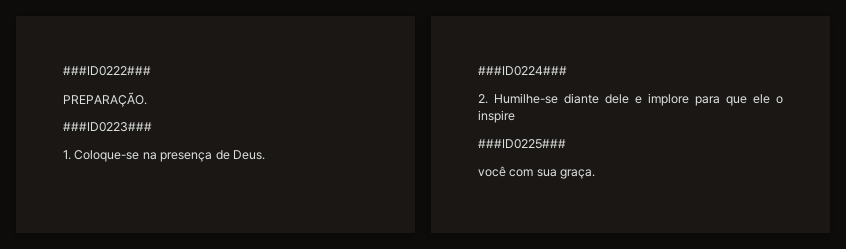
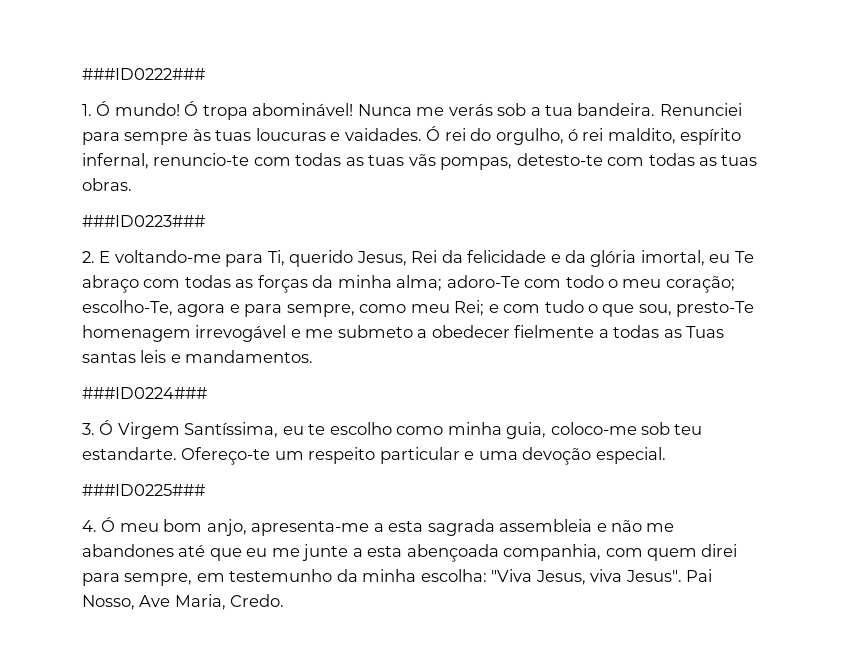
- PREPARAÇÃO.
+ 1. Ó mundo! Ó tropa abominável! Nunca me verás sob a tua bandeira. Renunciei para sempre às tuas loucuras e vaidades. Ó rei do orgulho, ó rei maldito, espírito infernal, renuncio-te com todas as tuas vãs pompas, detesto-te com todas as tuas obras.
  ###ID0223###
- 1. Coloque-se na presença de Deus.
+ 2. E voltando-me para Ti, querido Jesus, Rei da felicidade e da glória imortal, eu Te abraço com todas as forças da minha alma; adoro-Te com todo o meu coração; escolho-Te, agora e para sempre, como meu Rei; e com tudo o que sou, presto-Te homenagem irrevogável e me submeto a obedecer fielmente a todas as Tuas santas leis e mandamentos.
  ###ID0224###
- 2. Humilhe-se diante dele e implore para que ele o inspire
+ 3. Ó Virgem Santíssima, eu te escolho como minha guia, coloco-me sob teu estandarte. Ofereço-te um respeito particular e uma devoção especial.
  ###ID0225###
- você com sua graça.
+ 4. Ó meu bom anjo, apresenta-me a esta sagrada assembleia e não me abandones até que eu me junte a esta abençoada companhia, com quem direi para sempre, em testemunho da minha escolha: "Viva Jesus, viva Jesus". Pai Nosso, Ave Maria, Credo.

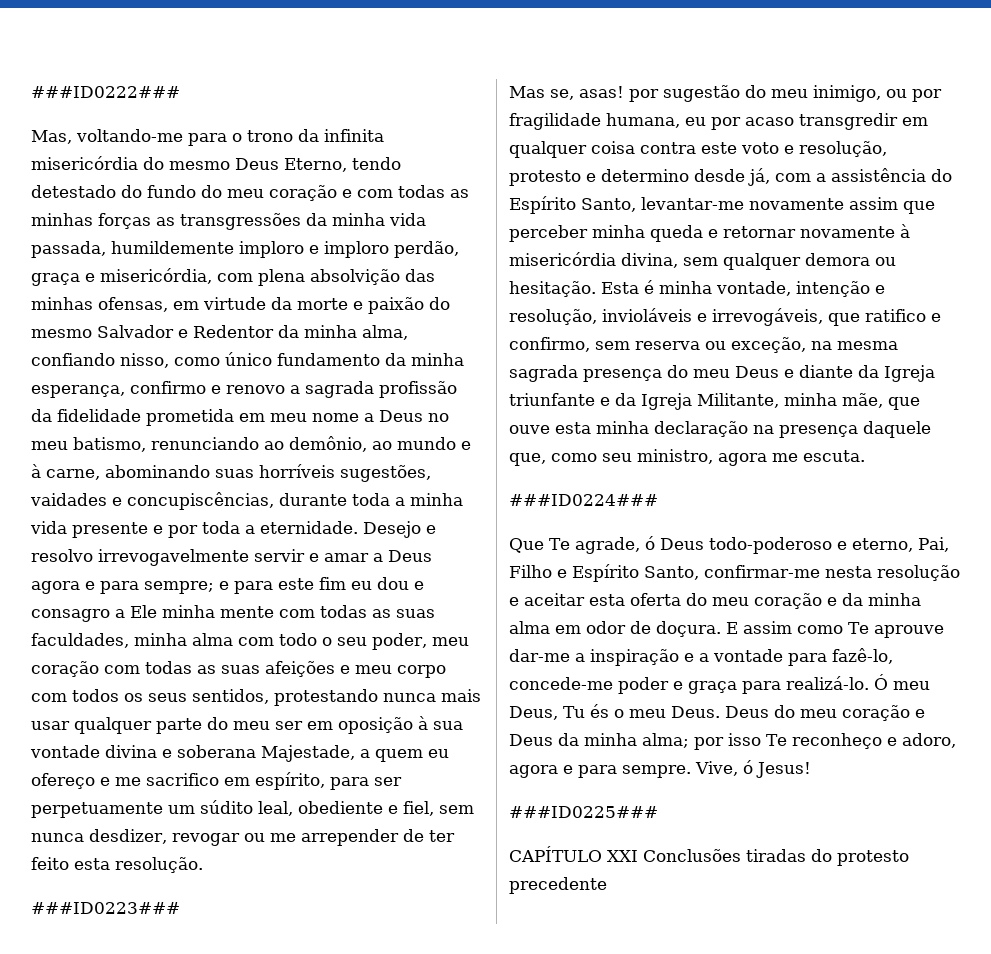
- 1. Ó mundo! Ó tropa abominável! Nunca me verás sob a tua bandeira. Renunciei para sempre às tuas loucuras e vaidades. Ó rei do orgulho, ó rei maldito, espírito infernal, renuncio-te com todas as tuas vãs pompas, detesto-te com todas as tuas obras.
+ Mas, voltando-me para o trono da infinita misericórdia do mesmo Deus Eterno, tendo detestado do fundo do meu coração e com todas as minhas forças as transgressões da minha vida passada, humildemente imploro e imploro perdão, graça e misericórdia, com plena absolvição das minhas ofensas, em virtude da morte e paixão do mesmo Salvador e Redentor da minha alma, confiando nisso, como único fundamento da minha esperança, confirmo e renovo a sagrada profissão da fidelidade prometida em meu nome a Deus no meu batismo, renunciando ao demônio, ao mundo e à carne, abominando suas horríveis sugestões, vaidades e concupiscências, durante toda a minha vida presente e por toda a eternidade. Desejo e resolvo irrevogavelmente servir e amar a Deus agora e para sempre; e para este fim eu dou e consagro a Ele minha mente com todas as suas faculdades, minha alma com todo o seu poder, meu coração com todas as suas afeições e meu corpo com todos os seus sentidos, protestando nunca mais usar qualquer parte do meu ser em oposição à sua vontade divina e soberana Majestade, a quem eu ofereço e me sacrifico em espírito, para ser perpetuamente um súdito leal, obediente e fiel, sem nunca desdizer, revogar ou me arrepender de ter feito esta resolução.
  ###ID0223###
- 2. E voltando-me para Ti, querido Jesus, Rei da felicidade e da glória imortal, eu Te abraço com todas as forças da minha alma; adoro-Te com todo o meu coração; escolho-Te, agora e para sempre, como meu Rei; e com tudo o que sou, presto-Te homenagem irrevogável e me submeto a obedecer fielmente a todas as Tuas santas leis e mandamentos.
+ Mas se, asas! por sugestão do meu inimigo, ou por fragilidade humana, eu por acaso transgredir em qualquer coisa contra este voto e resolução, protesto e determino desde já, com a assistência do Espírito Santo, levantar-me novamente assim que perceber minha queda e retornar novamente à misericórdia divina, sem qualquer demora ou hesitação. Esta é minha vontade, intenção e resolução, invioláveis e irrevogáveis, que ratifico e confirmo, sem reserva ou exceção, na mesma sagrada presença do meu Deus e diante da Igreja triunfante e da Igreja Militante, minha mãe, que ouve esta minha declaração na presença daquele que, como seu ministro, agora me escuta.
  ###ID0224###
- 3. Ó Virgem Santíssima, eu te escolho como minha guia, coloco-me sob teu estandarte. Ofereço-te um respeito particular e uma devoção especial.
+ Que Te agrade, ó Deus todo-poderoso e eterno, Pai, Filho e Espírito Santo, confirmar-me nesta resolução e aceitar esta oferta do meu coração e da minha alma em odor de doçura. E assim como Te aprouve dar-me a inspiração e a vontade para fazê-lo, concede-me poder e graça para realizá-lo. Ó meu Deus, Tu és o meu Deus. Deus do meu coração e Deus da minha alma; por isso Te reconheço e adoro, agora e para sempre. Vive, ó Jesus!
  ###ID0225###
- 4. Ó meu bom anjo, apresenta-me a esta sagrada assembleia e não me abandones até que eu me junte a esta abençoada companhia, com quem direi para sempre, em testemunho da minha escolha: "Viva Jesus, viva Jesus". Pai Nosso, Ave Maria, Credo.
+ CAPÍTULO XXI Conclusões tiradas do protesto precedente

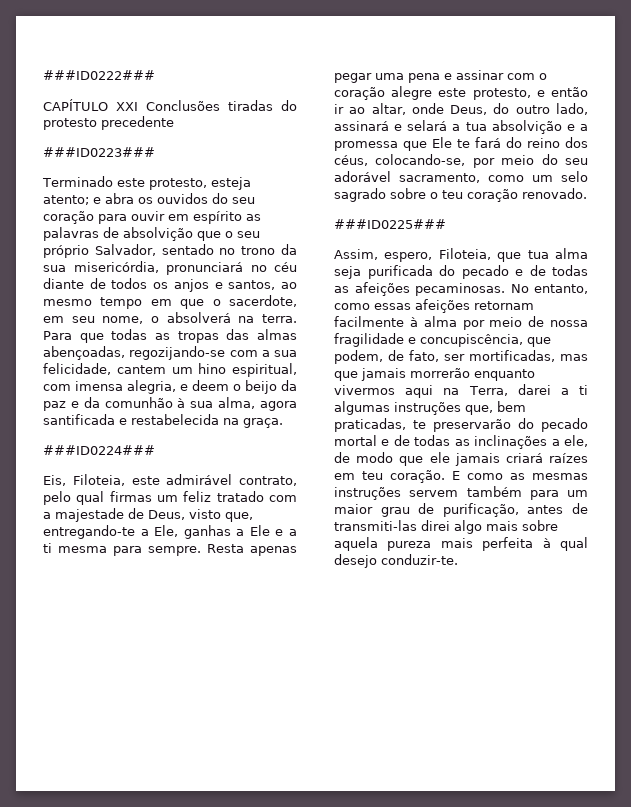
- Mas, voltando-me para o trono da infinita misericórdia do mesmo Deus Eterno, tendo detestado do fundo do meu coração e com todas as minhas forças as transgressões da minha vida passada, humildemente imploro e imploro perdão, graça e misericórdia, com plena absolvição das minhas ofensas, em virtude da morte e paixão do mesmo Salvador e Redentor da minha alma, confiando nisso, como único fundamento da minha esperança, confirmo e renovo a sagrada profissão da fidelidade prometida em meu nome a Deus no meu batismo, renunciando ao demônio, ao mundo e à carne, abominando suas horríveis sugestões, vaidades e concupiscências, durante toda a minha vida presente e por toda a eternidade. Desejo e resolvo irrevogavelmente servir e amar a Deus agora e para sempre; e para este fim eu dou e consagro a Ele minha mente com todas as suas faculdades, minha alma com todo o seu poder, meu coração com todas as suas afeições e meu corpo com todos os seus sentidos, protestando nunca mais usar qualquer parte do meu ser em oposição à sua vontade divina e soberana Majestade, a quem eu ofereço e me sacrifico em espírito, para ser perpetuamente um súdito leal, obediente e fiel, sem nunca desdizer, revogar ou me arrepender de ter feito esta resolução.
- ###ID0223###
- Mas se, asas! por sugestão do meu inimigo, ou por fragilidade humana, eu por acaso transgredir em qualquer coisa contra este voto e resolução, protesto e determino desde já, com a assistência do Espírito Santo, levantar-me novamente assim que perceber minha queda e retornar novamente à misericórdia divina, sem qualquer demora ou hesitação. Esta é minha vontade, intenção e resolução, invioláveis e irrevogáveis, que ratifico e confirmo, sem reserva ou exceção, na mesma sagrada presença do meu Deus e diante da Igreja triunfante e da Igreja Militante, minha mãe, que ouve esta minha declaração na presença daquele que, como seu ministro, agora me escuta.
- ###ID0224###
- Que Te agrade, ó Deus todo-poderoso e eterno, Pai, Filho e Espírito Santo, confirmar-me nesta resolução e aceitar esta oferta do meu coração e da minha alma em odor de doçura. E assim como Te aprouve dar-me a inspiração e a vontade para fazê-lo, concede-me poder e graça para realizá-lo. Ó meu Deus, Tu és o meu Deus. Deus do meu coração e Deus da minha alma; por isso Te reconheço e adoro, agora e para sempre. Vive, ó Jesus!
- ###ID0225###
+ ###ID0223###
+ Terminado este protesto, esteja atento; e abra os ouvidos do seu coração para ouvir em espírito as palavras de absolvição que o seu próprio Salvador, sentado no trono da sua misericórdia, pronunciará no céu diante de todos os anjos e santos, ao mesmo tempo em que o sacerdote, em seu nome, o absolverá na terra. Para que todas as tropas das almas abençoadas, regozijando-se com a sua felicidade, cantem um hino espiritual, com imensa alegria, e deem o beijo da paz e da comunhão à sua alma, agora santificada e restabelecida na graça.
+ ###ID0224###
+ Eis, Filoteia, este admirável contrato, pelo qual firmas um feliz tratado com a majestade de Deus, visto que, entregando-te a Ele, ganhas a Ele e a ti mesma para sempre. Resta apenas pegar uma pena e assinar com o coração alegre este protesto, e então ir ao altar, onde Deus, do outro lado, assinará e selará a tua absolvição e a promessa que Ele te fará do reino dos céus, colocando-se, por meio do seu adorável sacramento, como um selo sagrado sobre o teu coração renovado.
+ ###ID0225###
+ Assim, espero, Filoteia, que tua alma seja purificada do pecado e de todas as afeições pecaminosas. No entanto, como essas afeições retornam facilmente à alma por meio de nossa fragilidade e concupiscência, que podem, de fato, ser mortificadas, mas que jamais morrerão enquanto vivermos aqui na Terra, darei a ti algumas instruções que, bem praticadas, te preservarão do pecado mortal e de todas as inclinações a ele, de modo que ele jamais criará raízes em teu coração. E como as mesmas instruções servem também para um maior grau de purificação, antes de transmiti-las direi algo mais sobre aquela pureza mais perfeita à qual desejo conduzir-te.

